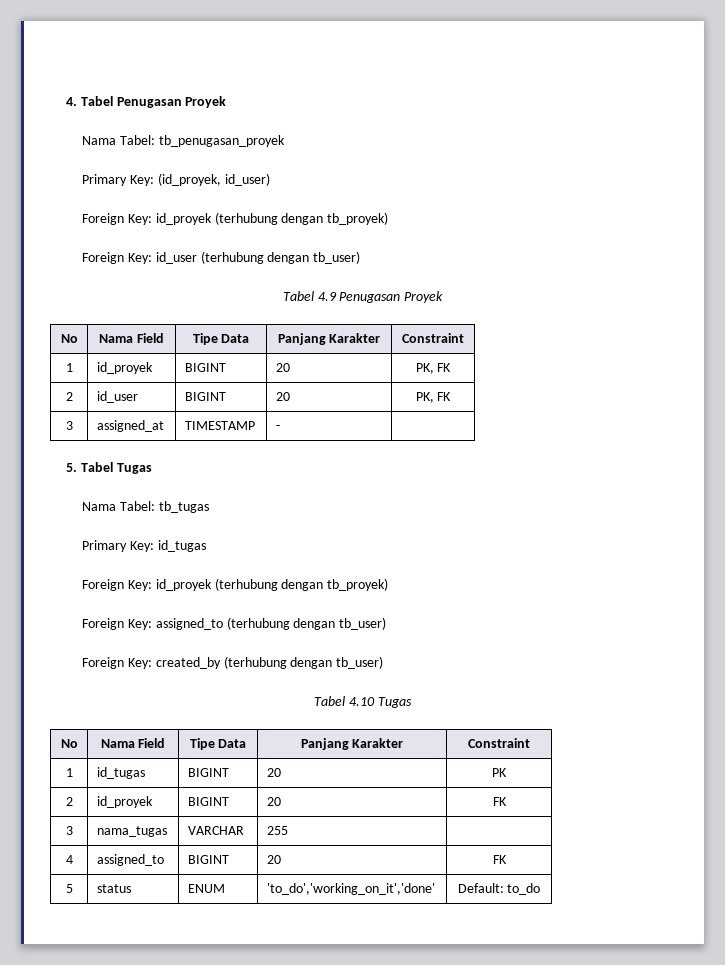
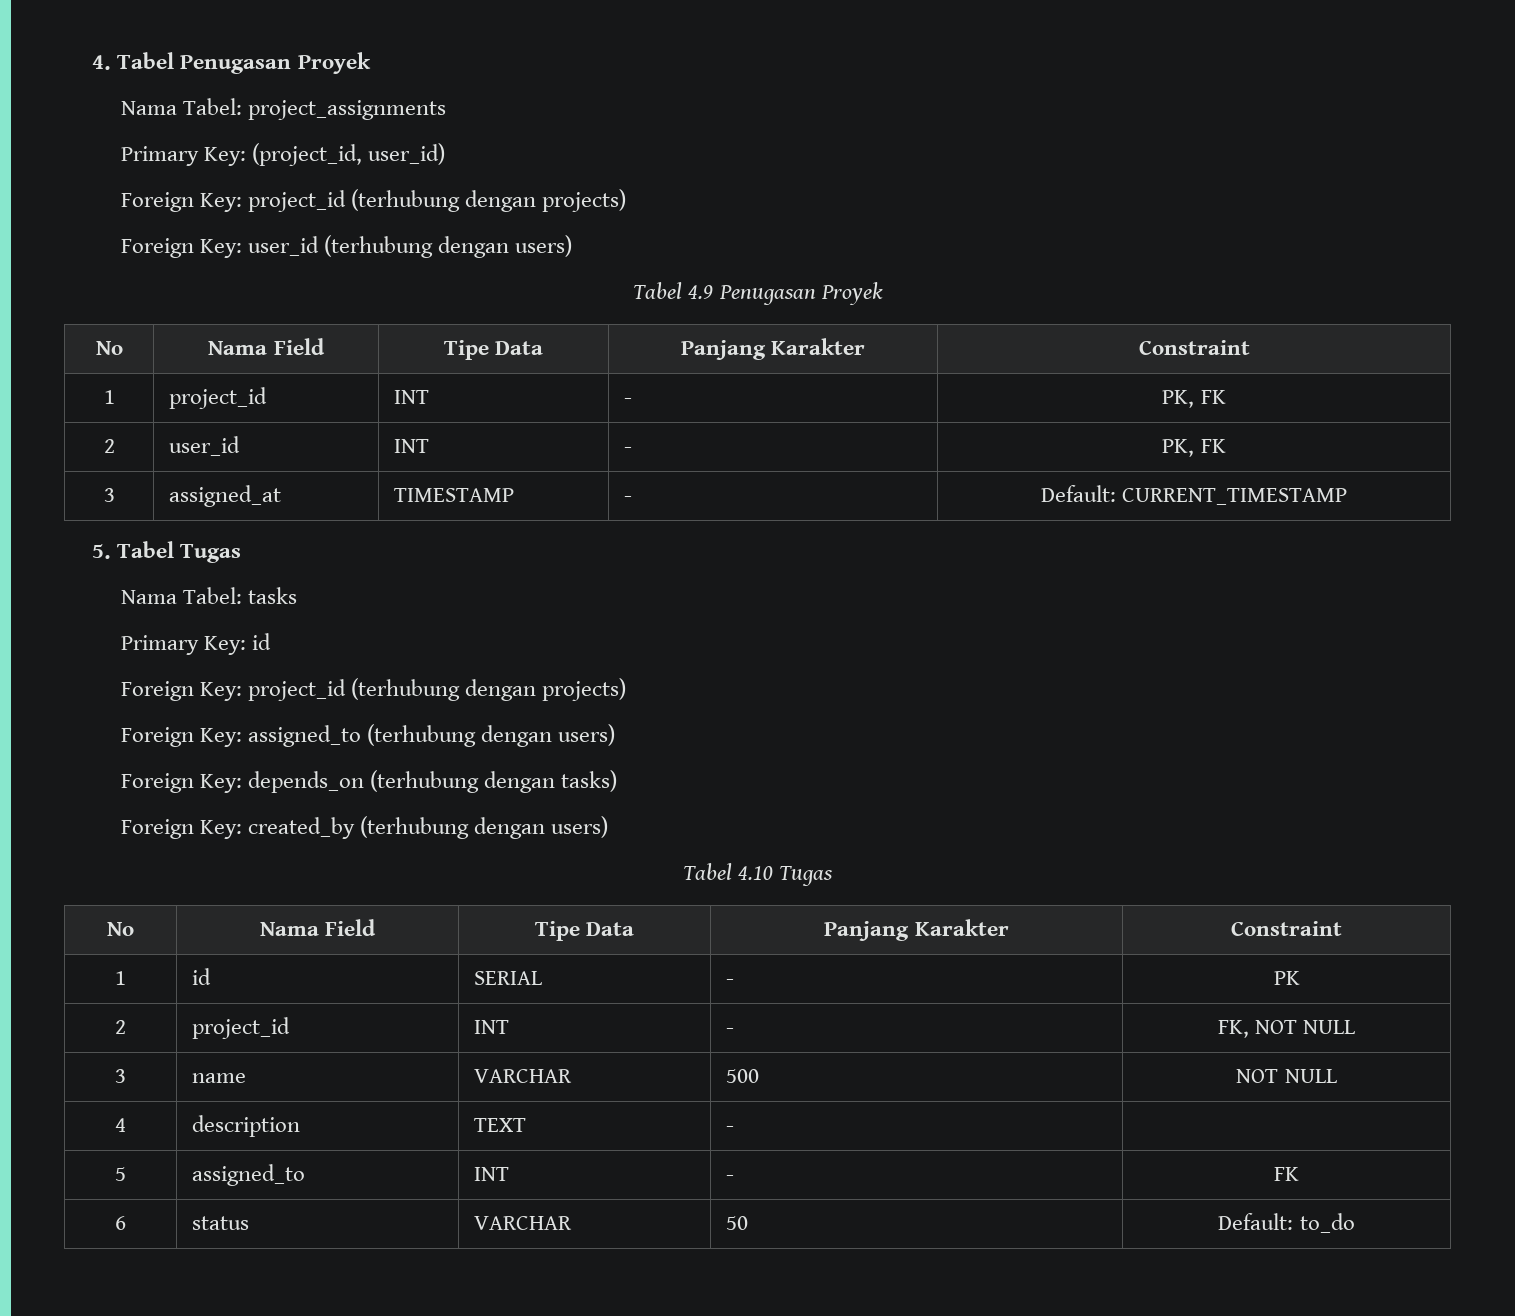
- Nama Tabel: tb_penugasan_proyek
- Primary Key: (id_proyek, id_user)
- Foreign Key: id_proyek (terhubung dengan tb_proyek)
- Foreign Key: id_user (terhubung dengan tb_user)
+ Nama Tabel: project_assignments
+ Primary Key: (project_id, user_id)
+ Foreign Key: project_id (terhubung dengan projects)
+ Foreign Key: user_id (terhubung dengan users)
- 1 | id_proyek | BIGINT | 20 | PK, FK
+ 1 | project_id | INT | - | PK, FK
- 2 | id_user | BIGINT | 20 | PK, FK
+ 2 | user_id | INT | - | PK, FK
- 3 | assigned_at | TIMESTAMP | - |
+ 3 | assigned_at | TIMESTAMP | - | Default: CURRENT_TIMESTAMP
- Nama Tabel: tb_tugas
- Primary Key: id_tugas
- Foreign Key: id_proyek (terhubung dengan tb_proyek)
+ Nama Tabel: tasks
+ Primary Key: id
+ Foreign Key: project_id (terhubung dengan projects)
- Foreign Key: assigned_to (terhubung dengan tb_user)
+ Foreign Key: assigned_to (terhubung dengan users)
+ Foreign Key: depends_on (terhubung dengan tasks)
- Foreign Key: created_by (terhubung dengan tb_user)
+ Foreign Key: created_by (terhubung dengan users)
- 1 | id_tugas | BIGINT | 20 | PK
+ 1 | id | SERIAL | - | PK
- 2 | id_proyek | BIGINT | 20 | FK
- 3 | nama_tugas | VARCHAR | 255 |
- 4 | assigned_to | BIGINT | 20 | FK
- 5 | status | ENUM | 'to_do','working_on_it','done' | Default: to_do
+ 2 | project_id | INT | - | FK, NOT NULL
+ 3 | name | VARCHAR | 500 | NOT NULL
+ 4 | description | TEXT | - |
+ 5 | assigned_to | INT | - | FK
+ 6 | status | VARCHAR | 50 | Default: to_do

